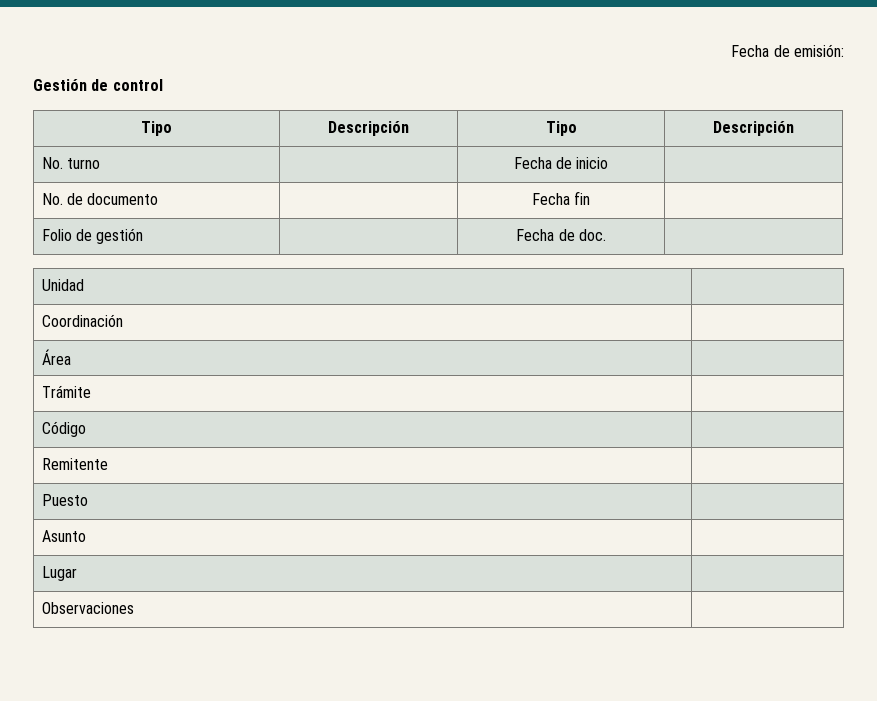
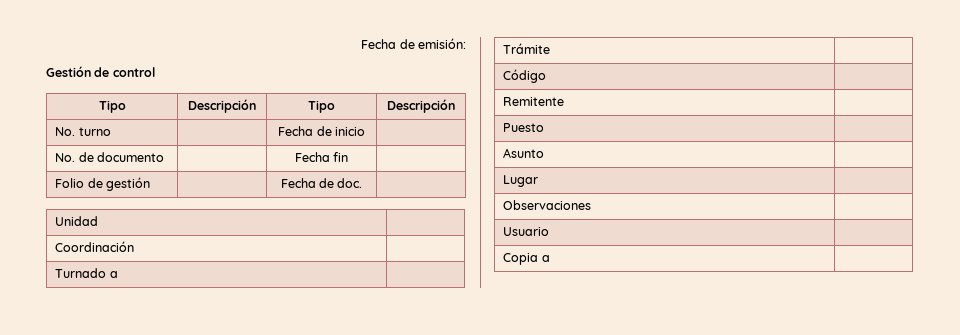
- Área |
+ Turnado a |
+ Usuario |
+ Copia a |

